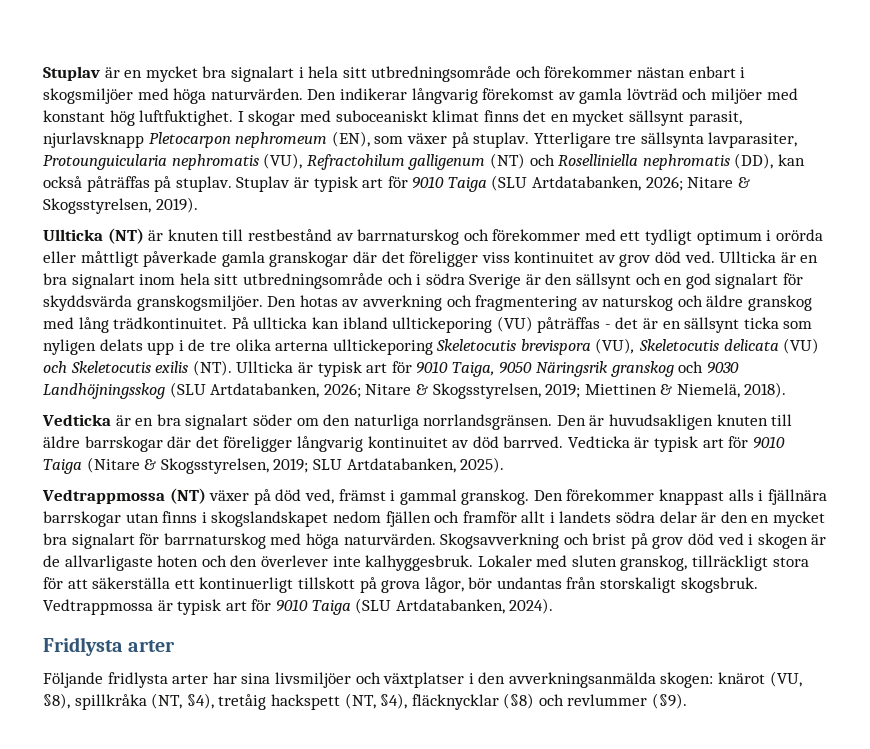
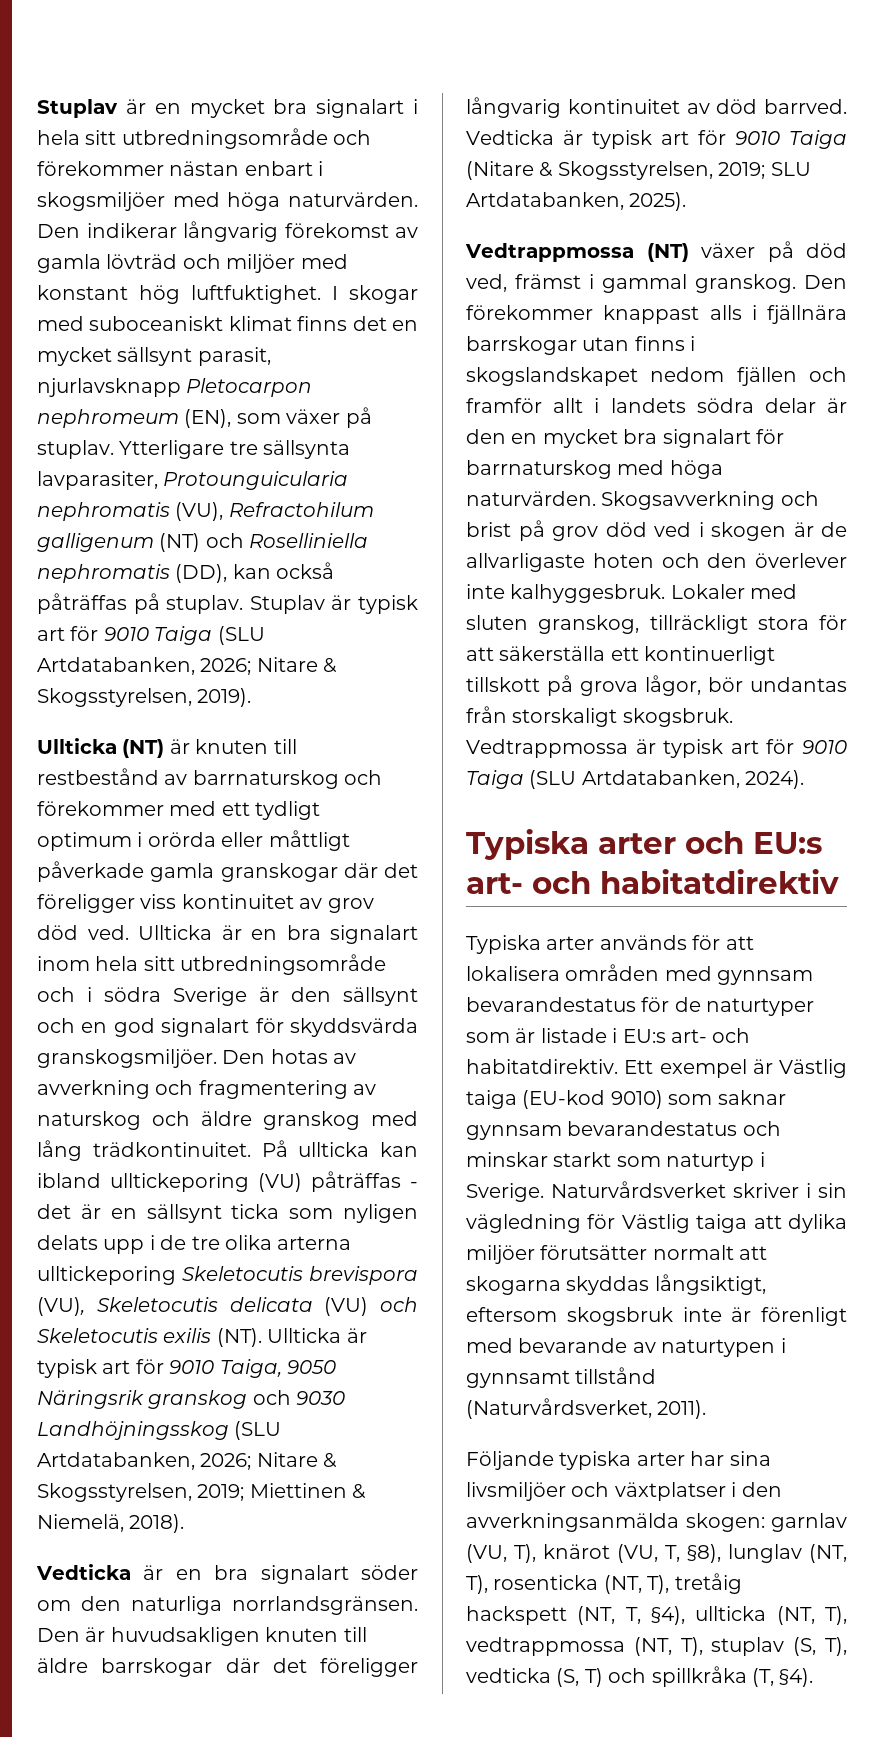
- Fridlysta arter
+ Typiska arter och EU:s art- och habitatdirektiv
+ Typiska arter används för att lokalisera områden med gynnsam bevarandestatus för de naturtyper som är listade i EU:s art- och habitatdirektiv. Ett exempel är Västlig taiga (EU-kod 9010) som saknar gynnsam bevarandestatus och minskar starkt som naturtyp i Sverige. Naturvårdsverket skriver i sin vägledning för Västlig taiga att dylika miljöer förutsätter normalt att skogarna skyddas långsiktigt, eftersom skogsbruk inte är förenligt med bevarande av naturtypen i gynnsamt tillstånd (Naturvårdsverket, 2011).
- Följande fridlysta arter har sina livsmiljöer och växtplatser i den avverkningsanmälda skogen: knärot (VU, §8), spillkråka (NT, §4), tretåig hackspett (NT, §4), fläcknycklar (§8) och revlummer (§9).
+ Följande typiska arter har sina livsmiljöer och växtplatser i den avverkningsanmälda skogen: garnlav (VU, T), knärot (VU, T, §8), lunglav (NT, T), rosenticka (NT, T), tretåig hackspett (NT, T, §4), ullticka (NT, T), vedtrappmossa (NT, T), stuplav (S, T), vedticka (S, T) och spillkråka (T, §4).

